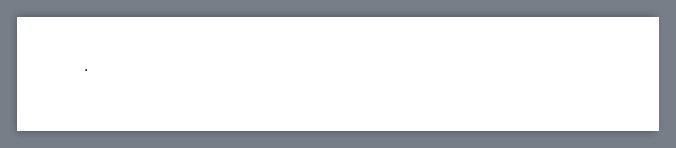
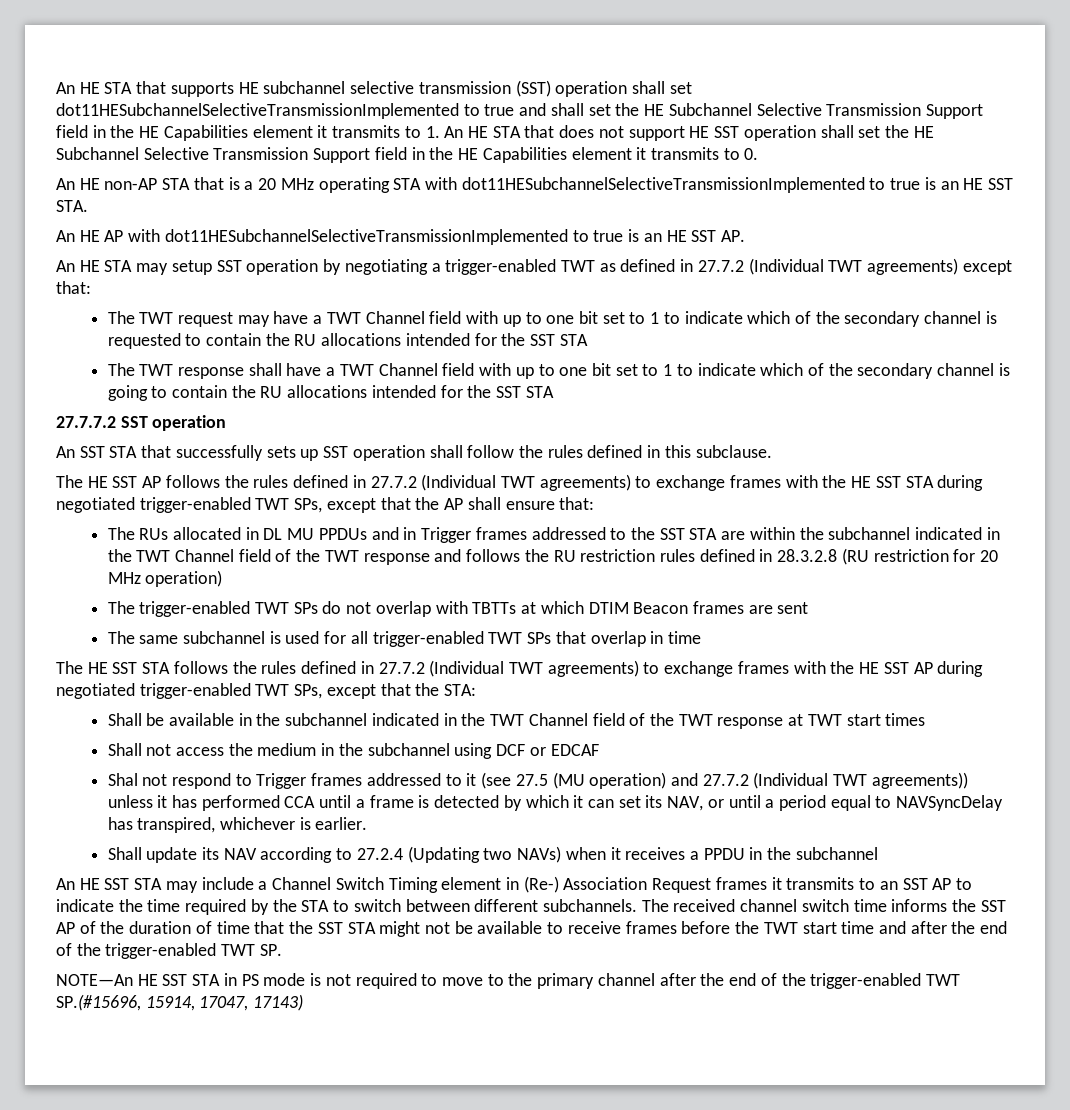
- .
+ An HE STA that supports HE subchannel selective transmission (SST) operation shall set dot11HESubchannelSelectiveTransmissionImplemented to true and shall set the HE Subchannel Selective Transmission Support field in the HE Capabilities element it transmits to 1. An HE STA that does not support HE SST operation shall set the HE Subchannel Selective Transmission Support field in the HE Capabilities element it transmits to 0.
+ An HE non-AP STA that is a 20 MHz operating STA with dot11HESubchannelSelectiveTransmissionImplemented to true is an HE SST STA.
+ An HE AP with dot11HESubchannelSelectiveTransmissionImplemented to true is an HE SST AP.
+ An HE STA may setup SST operation by negotiating a trigger-enabled TWT as defined in 27.7.2 (Individual TWT agreements) except that:
+ The TWT request may have a TWT Channel field with up to one bit set to 1 to indicate which of the secondary channel is requested to contain the RU allocations intended for the SST STA
+ The TWT response shall have a TWT Channel field with up to one bit set to 1 to indicate which of the secondary channel is going to contain the RU allocations intended for the SST STA
+ 27.7.7.2 SST operation
+ An SST STA that successfully sets up SST operation shall follow the rules defined in this subclause.
+ The HE SST AP follows the rules defined in 27.7.2 (Individual TWT agreements) to exchange frames with the HE SST STA during negotiated trigger-enabled TWT SPs, except that the AP shall ensure that:
+ The RUs allocated in DL MU PPDUs and in Trigger frames addressed to the SST STA are within the subchannel indicated in the TWT Channel field of the TWT response and follows the RU restriction rules defined in 28.3.2.8 (RU restriction for 20 MHz operation)
+ The trigger-enabled TWT SPs do not overlap with TBTTs at which DTIM Beacon frames are sent
+ The same subchannel is used for all trigger-enabled TWT SPs that overlap in time
+ The HE SST STA follows the rules defined in 27.7.2 (Individual TWT agreements) to exchange frames with the HE SST AP during negotiated trigger-enabled TWT SPs, except that the STA:
+ Shall be available in the subchannel indicated in the TWT Channel field of the TWT response at TWT start times
+ Shall not access the medium in the subchannel using DCF or EDCAF
+ Shal not respond to Trigger frames addressed to it (see 27.5 (MU operation) and 27.7.2 (Individual TWT agreements)) unless it has performed CCA until a frame is detected by which it can set its NAV, or until a period equal to NAVSyncDelay has transpired, whichever is earlier.
+ Shall update its NAV according to 27.2.4 (Updating two NAVs) when it receives a PPDU in the subchannel
+ An HE SST STA may include a Channel Switch Timing element in (Re-) Association Request frames it transmits to an SST AP to indicate the time required by the STA to switch between different subchannels. The received channel switch time informs the SST AP of the duration of time that the SST STA might not be available to receive frames before the TWT start time and after the end of the trigger-enabled TWT SP.
+ NOTE—An HE SST STA in PS mode is not required to move to the primary channel after the end of the trigger-enabled TWT SP.(#15696, 15914, 17047, 17143)

